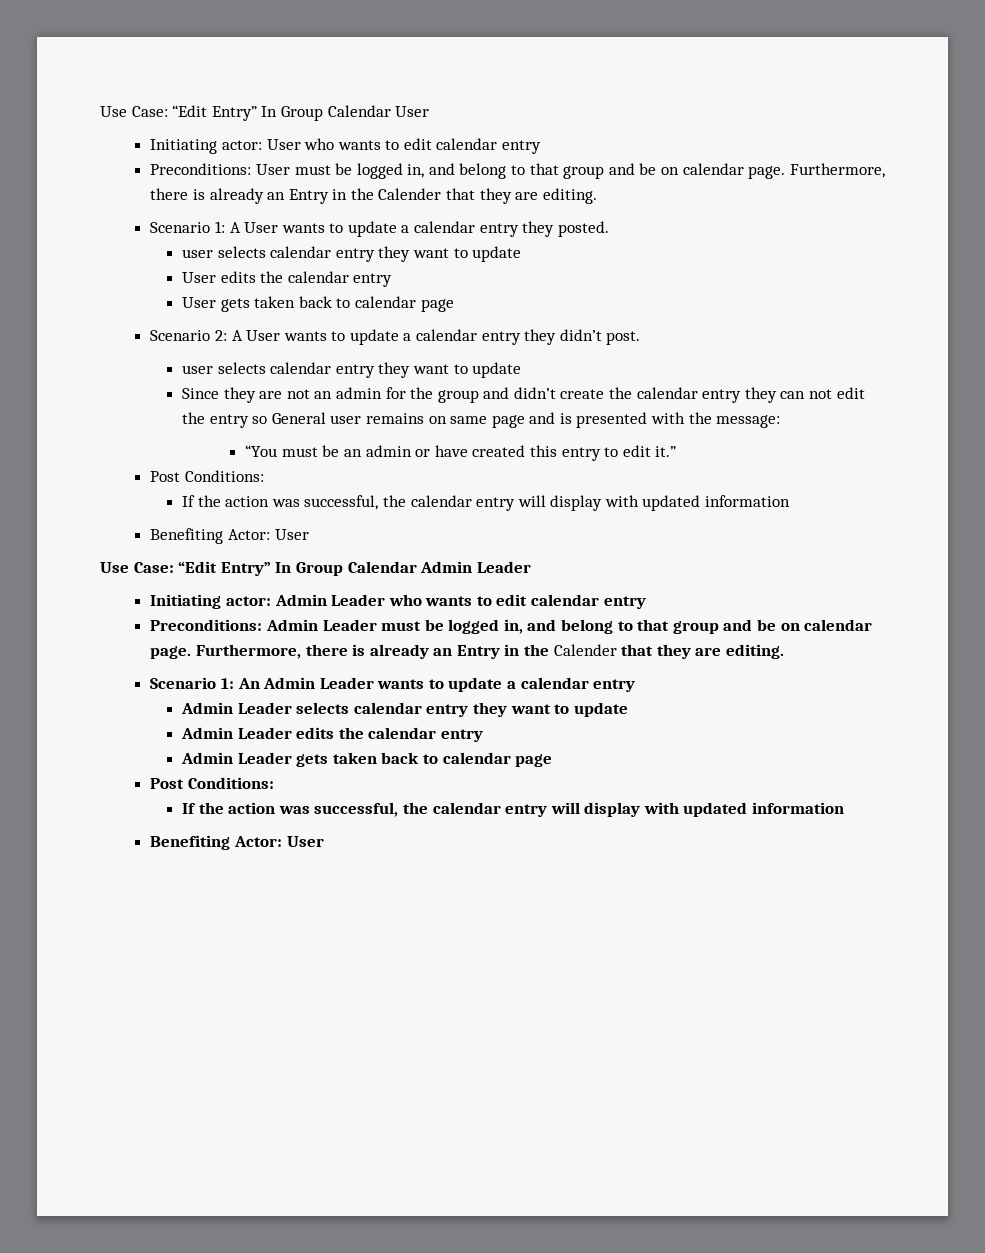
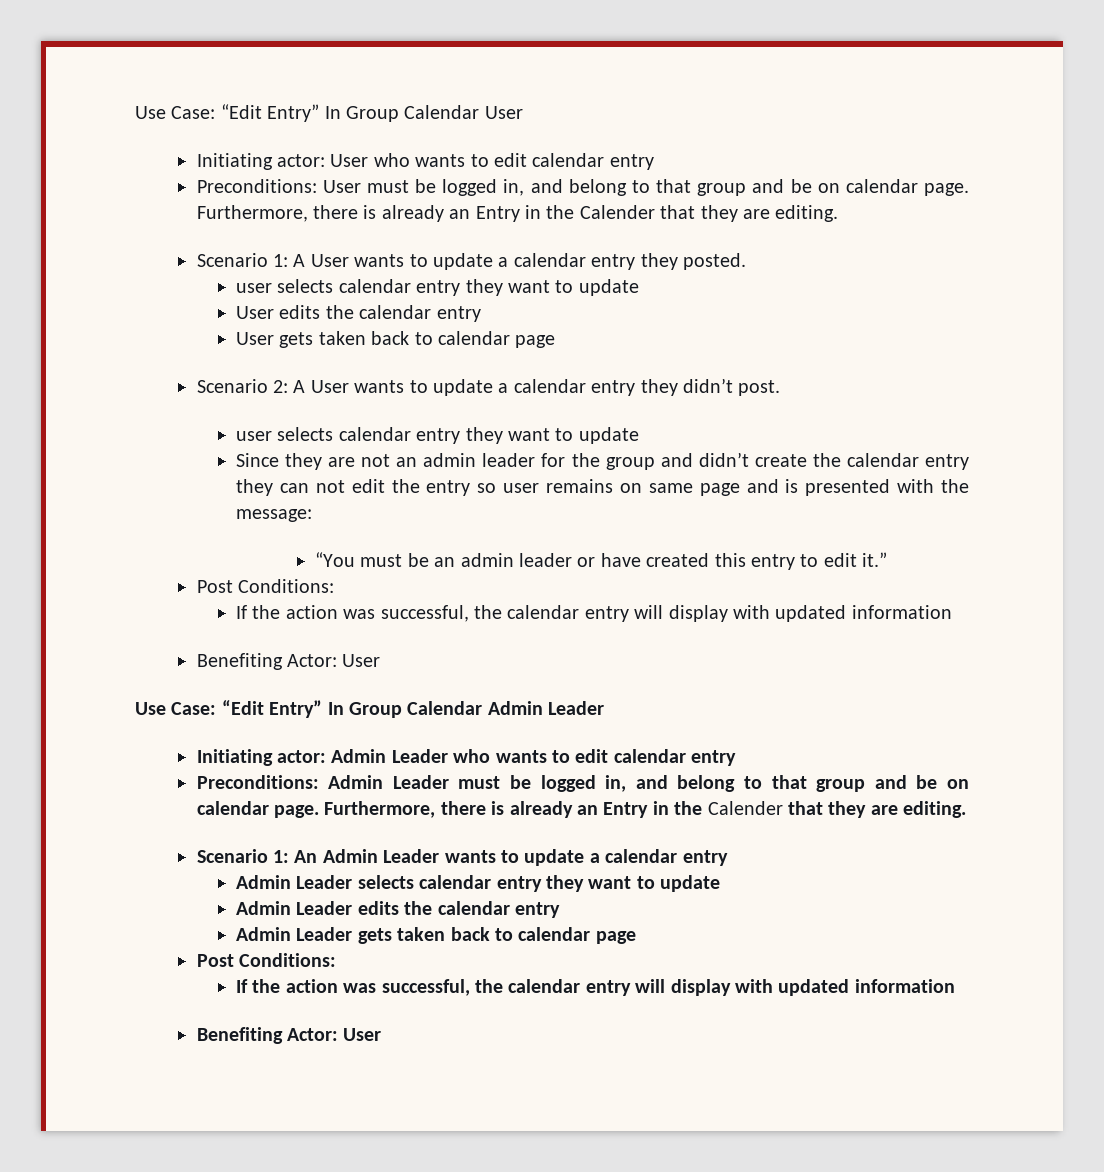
- Since they are not an admin for the group and didn’t create the calendar entry they can not edit the entry so General user remains on same page and is presented with the message:
+ Since they are not an admin leader for the group and didn’t create the calendar entry they can not edit the entry so user remains on same page and is presented with the message:
- “You must be an admin or have created this entry to edit it.”
+ “You must be an admin leader or have created this entry to edit it.”

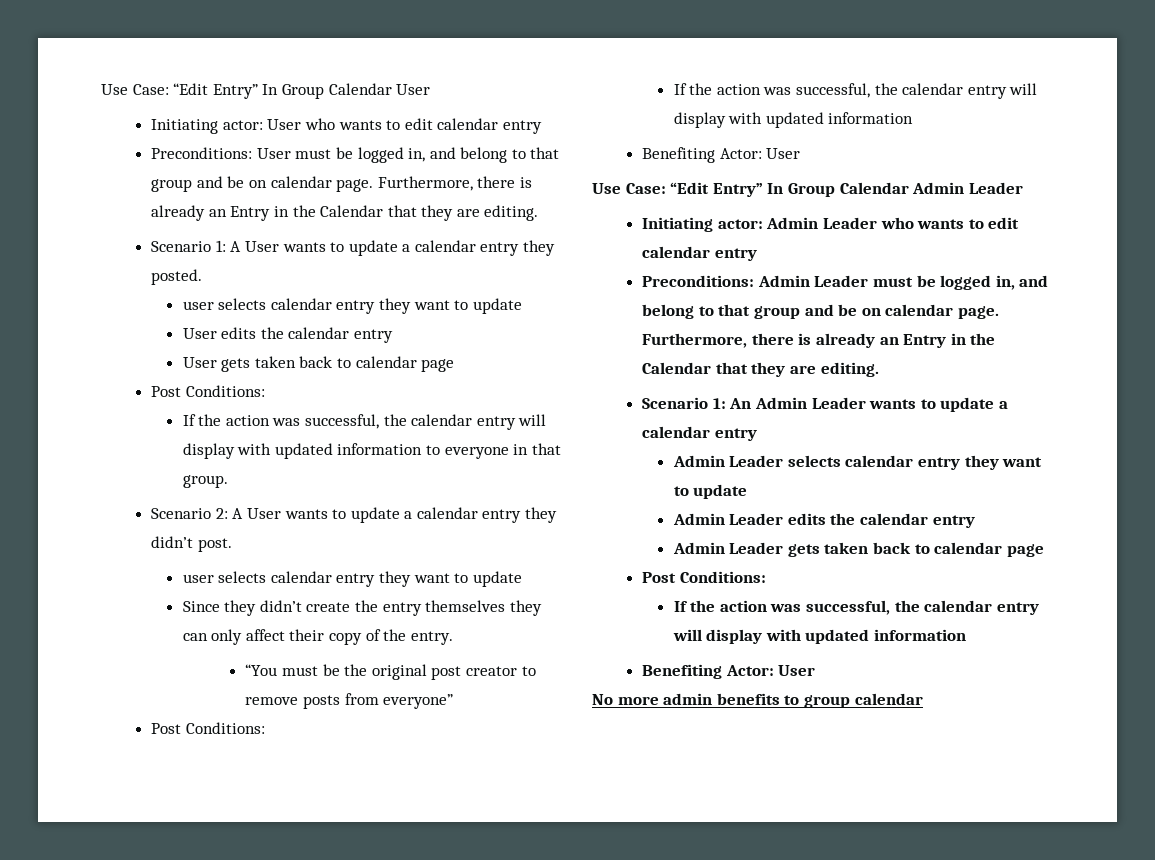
- Preconditions: User must be logged in, and belong to that group and be on calendar page. Furthermore, there is already an Entry in the Calender that they are editing.
+ Preconditions: User must be logged in, and belong to that group and be on calendar page. Furthermore, there is already an Entry in the Calendar that they are editing.
  User gets taken back to calendar page
+ Post Conditions:
+ If the action was successful, the calendar entry will display with updated information to everyone in that group.
- Since they are not an admin leader for the group and didn’t create the calendar entry they can not edit the entry so user remains on same page and is presented with the message:
- “You must be an admin leader or have created this entry to edit it.”
+ Since they didn’t create the entry themselves they can only affect their copy of the entry.
+ “You must be the original post creator to remove posts from everyone”
- Preconditions: Admin Leader must be logged in, and belong to that group and be on calendar page. Furthermore, there is already an Entry in the Calender that they are editing.
+ Preconditions: Admin Leader must be logged in, and belong to that group and be on calendar page. Furthermore, there is already an Entry in the Calendar that they are editing.
+ No more admin benefits to group calendar

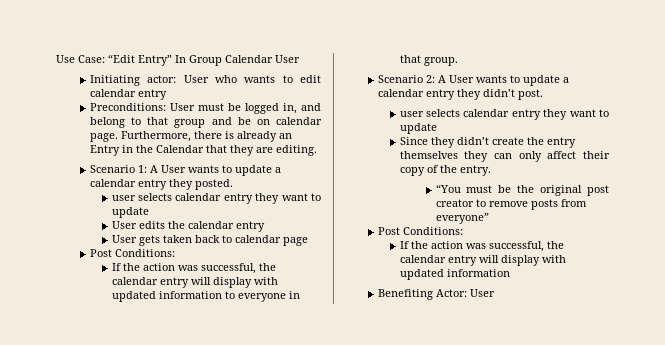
- Use Case: “Edit Entry” In Group Calendar Admin Leader
- Initiating actor: Admin Leader who wants to edit calendar entry
- Preconditions: Admin Leader must be logged in, and belong to that group and be on calendar page. Furthermore, there is already an Entry in the Calendar that they are editing.
- Scenario 1: An Admin Leader wants to update a calendar entry
- Admin Leader selects calendar entry they want to update
- Admin Leader edits the calendar entry
- Admin Leader gets taken back to calendar page
- Post Conditions:
- If the action was successful, the calendar entry will display with updated information
- Benefiting Actor: User
- No more admin benefits to group calendar

